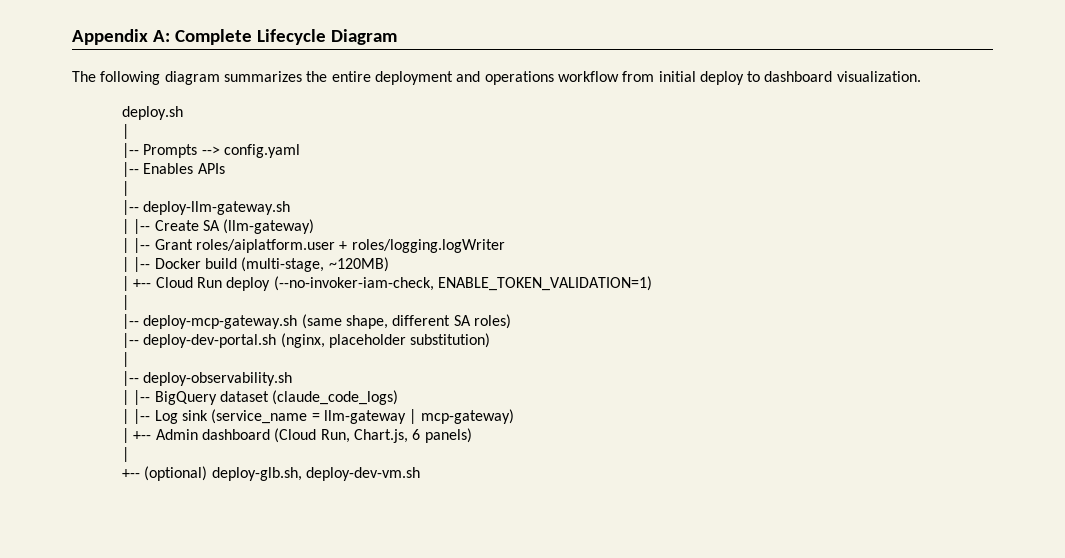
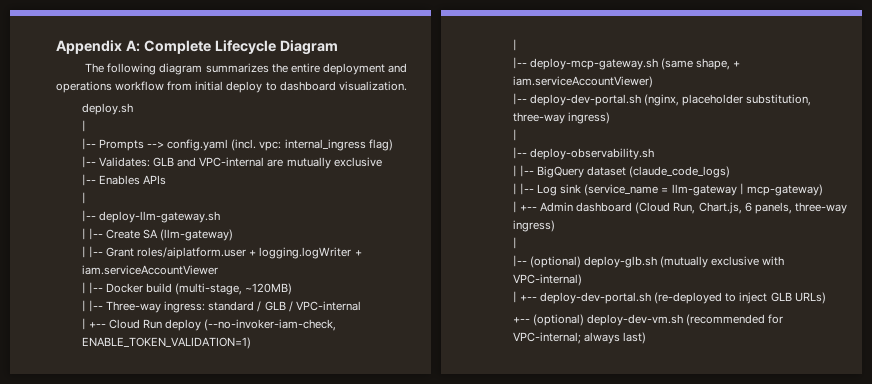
- |-- Prompts --> config.yaml
+ |-- Prompts --> config.yaml (incl. vpc: internal_ingress flag)
+ |-- Validates: GLB and VPC-internal are mutually exclusive
- | |-- Grant roles/aiplatform.user + roles/logging.logWriter
+ | |-- Grant roles/aiplatform.user + logging.logWriter + iam.serviceAccountViewer
+ | |-- Three-way ingress: standard / GLB / VPC-internal
- |-- deploy-mcp-gateway.sh (same shape, different SA roles)
+ |-- deploy-mcp-gateway.sh (same shape, + iam.serviceAccountViewer)
- |-- deploy-dev-portal.sh (nginx, placeholder substitution)
+ |-- deploy-dev-portal.sh (nginx, placeholder substitution, three-way ingress)
- | +-- Admin dashboard (Cloud Run, Chart.js, 6 panels)
+ | +-- Admin dashboard (Cloud Run, Chart.js, 6 panels, three-way ingress)
  |
- +-- (optional) deploy-glb.sh, deploy-dev-vm.sh
+ |-- (optional) deploy-glb.sh (mutually exclusive with VPC-internal)
+ | +-- deploy-dev-portal.sh (re-deployed to inject GLB URLs)
+ +-- (optional) deploy-dev-vm.sh (recommended for VPC-internal; always last)

